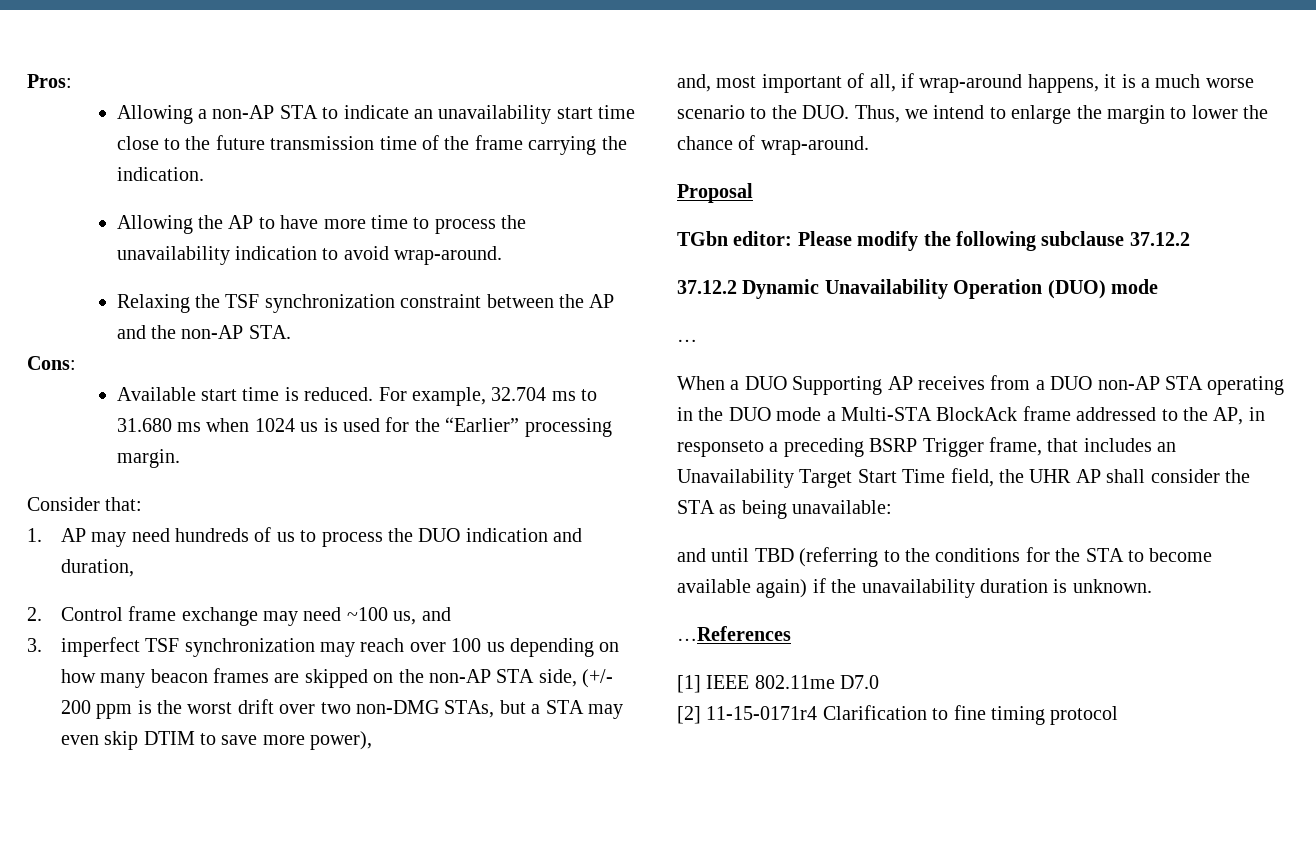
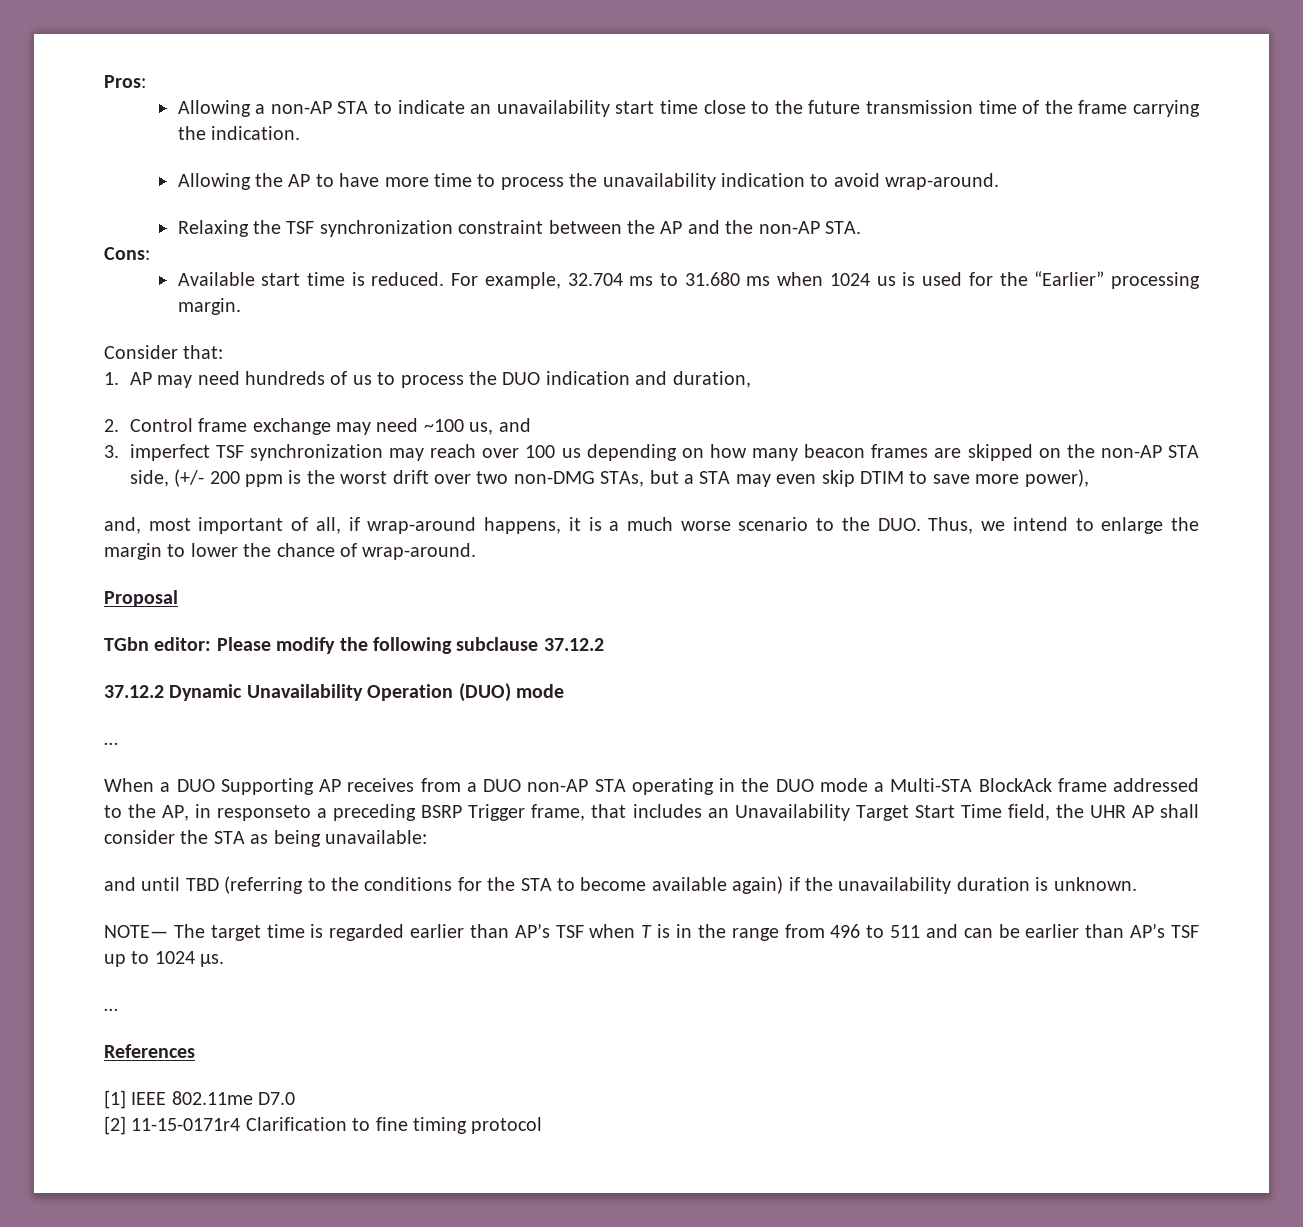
- …References
+ NOTE— The target time is regarded earlier than AP’s TSF when T is in the range from 496 to 511 and can be earlier than AP’s TSF up to 1024 μs.
+ …
+ References

